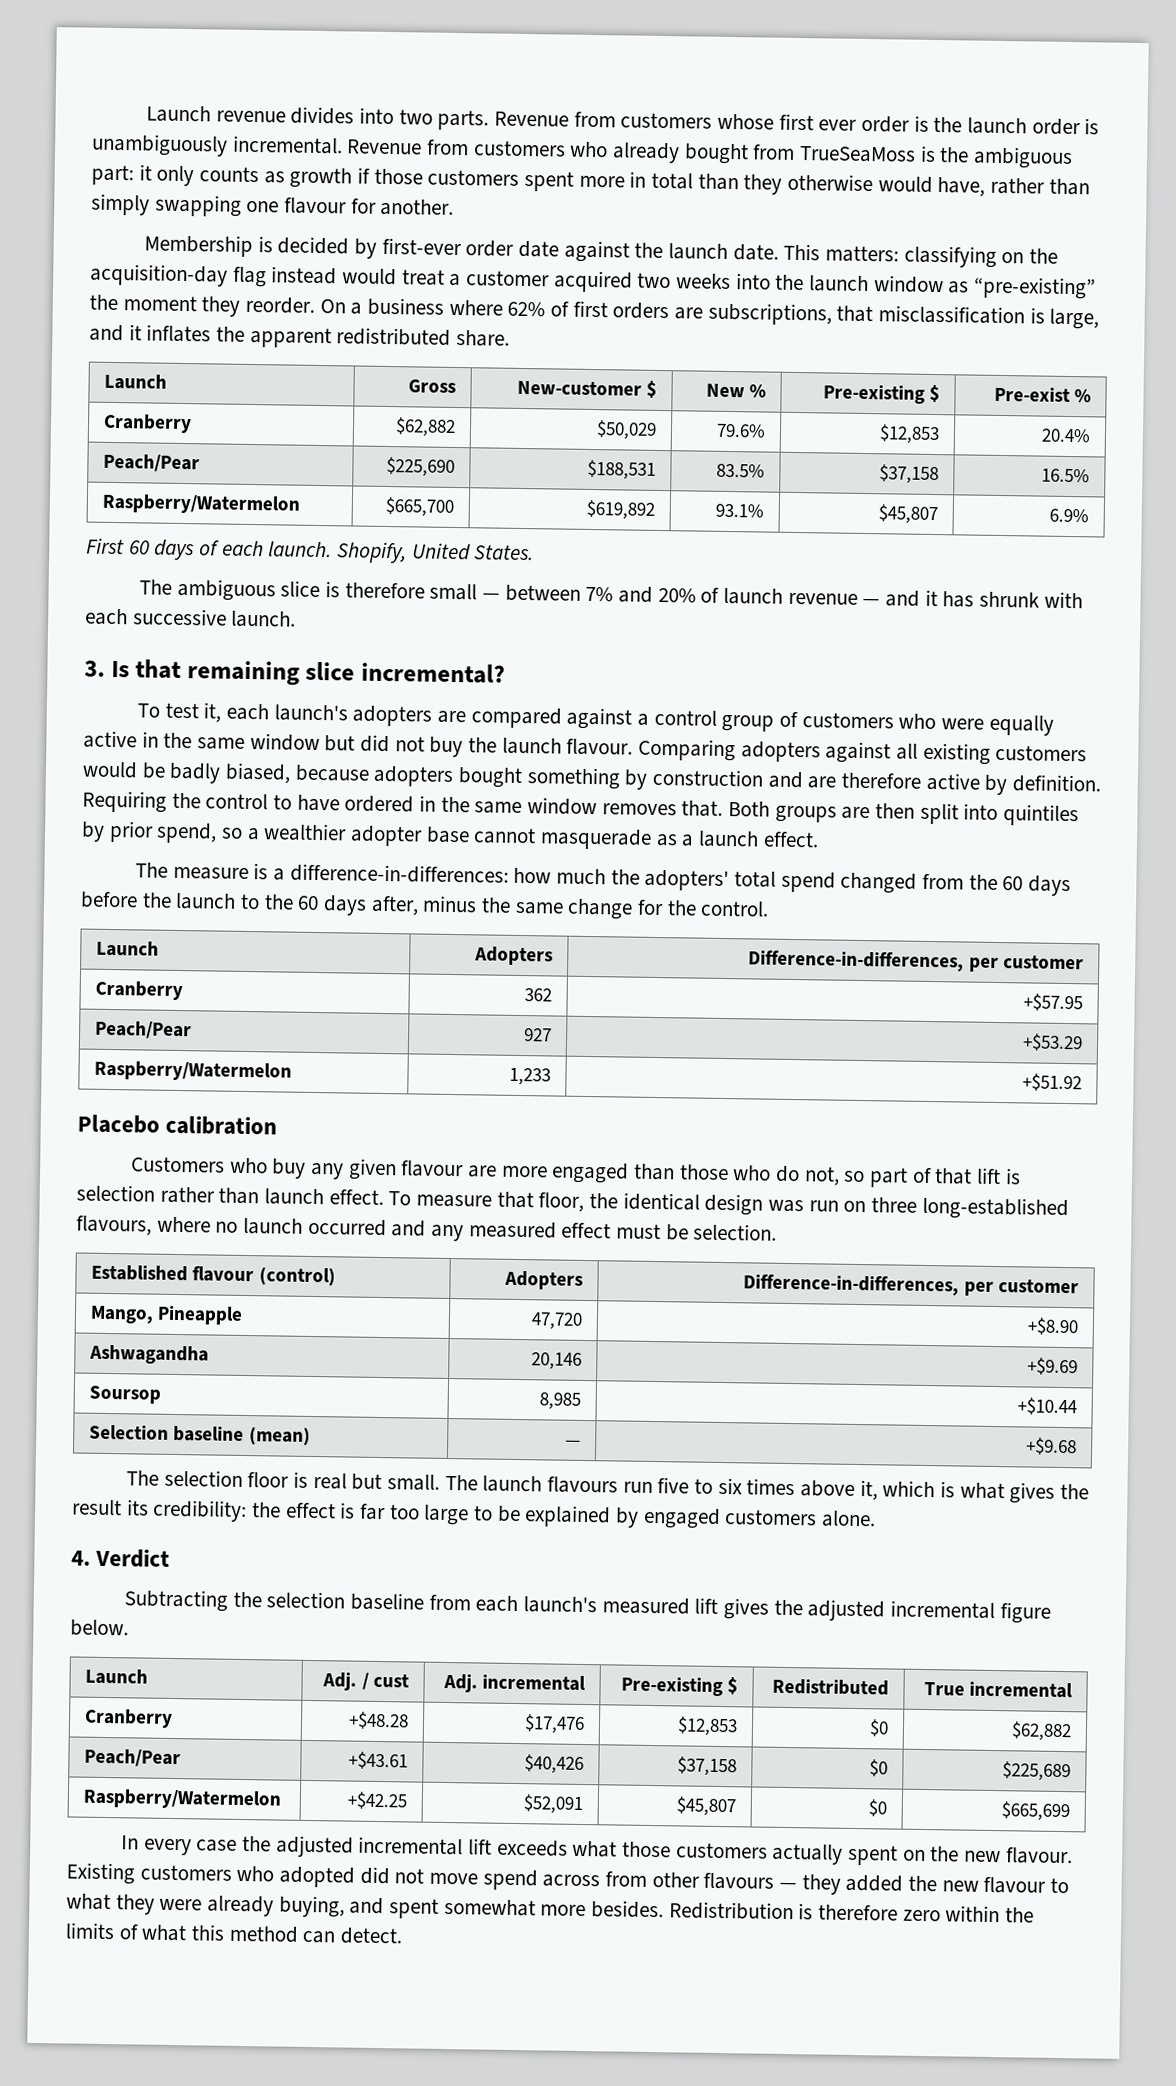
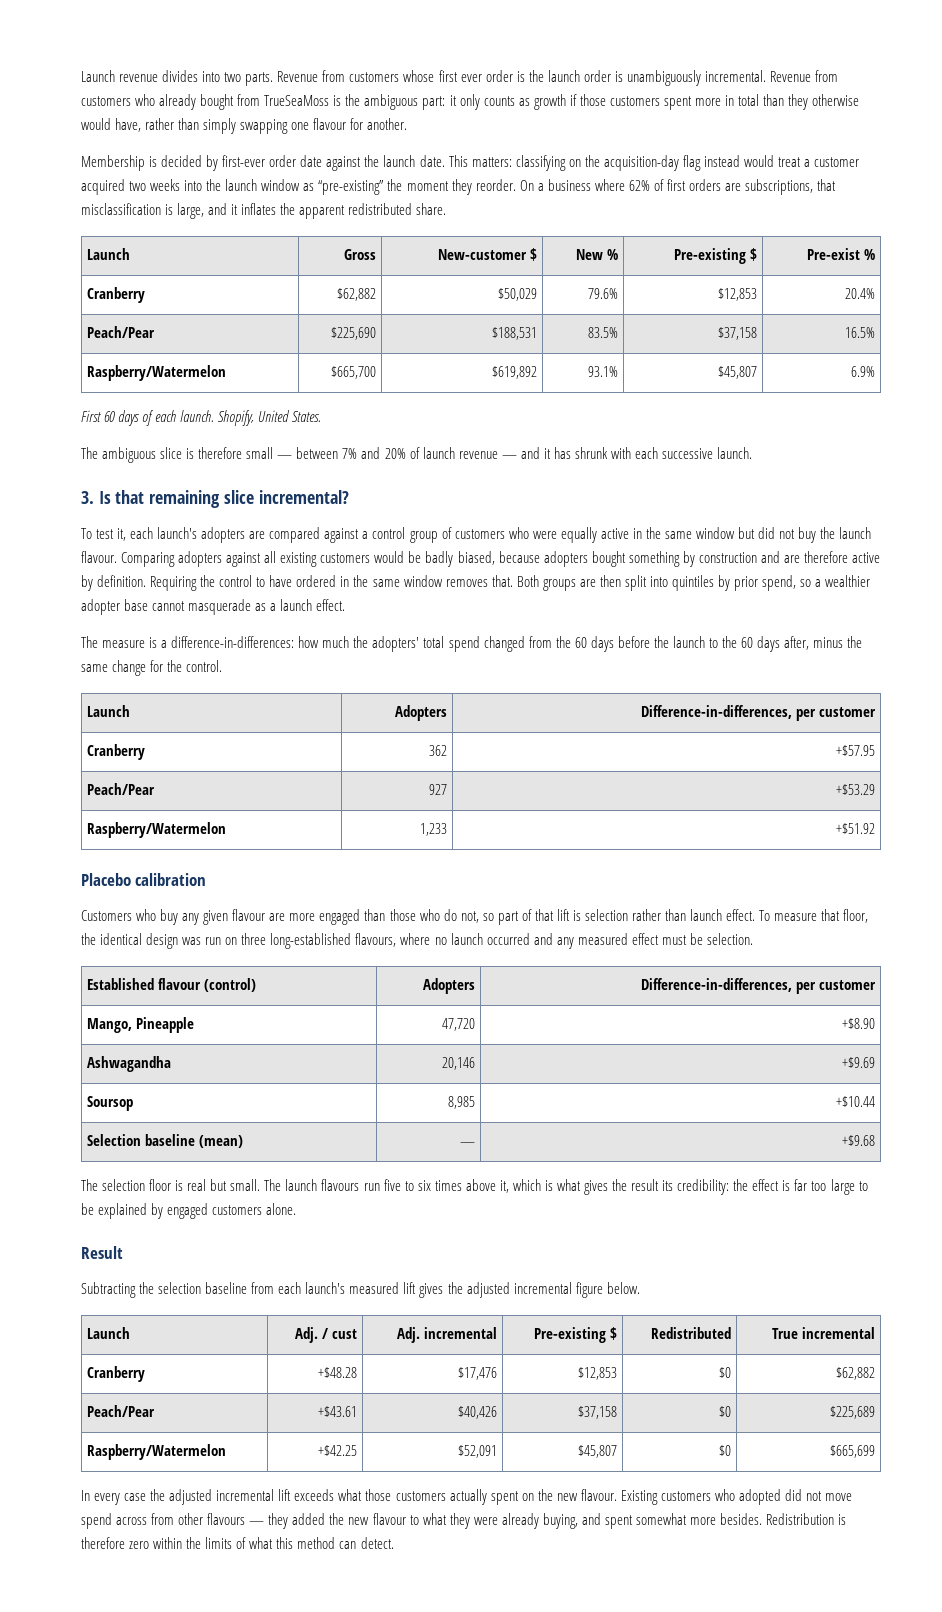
- 4. Verdict
+ Result

